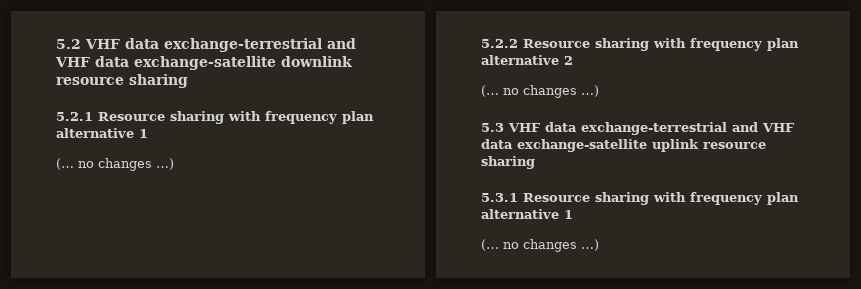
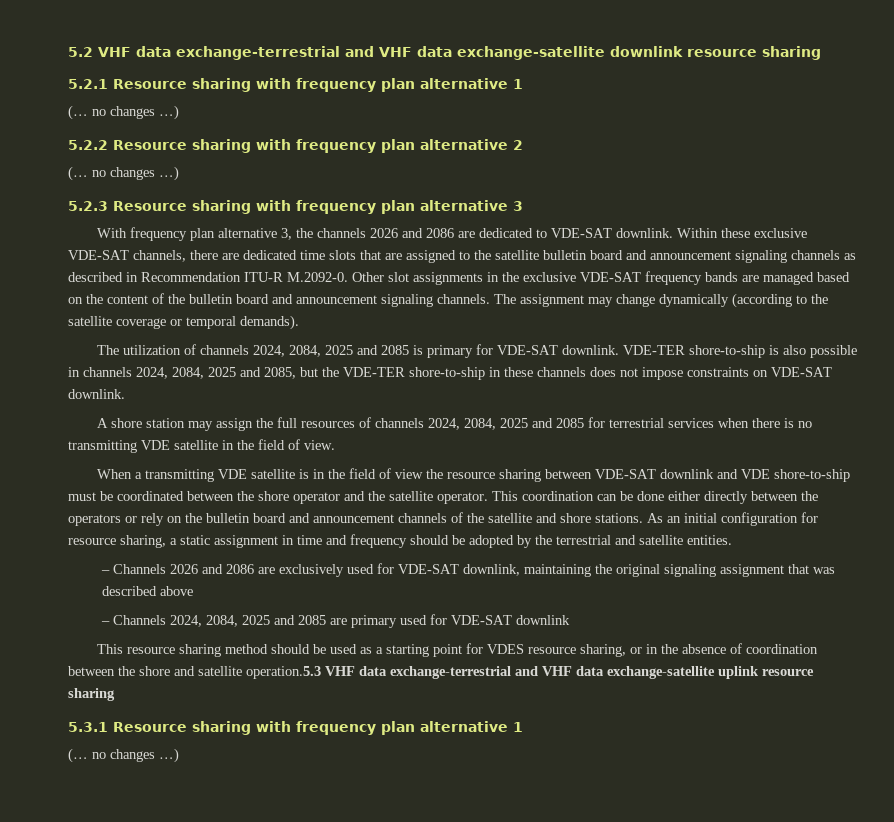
- 5.3 VHF data exchange-terrestrial and VHF data exchange-satellite uplink resource sharing
+ 5.2.3 Resource sharing with frequency plan alternative 3
+ With frequency plan alternative 3, the channels 2026 and 2086 are dedicated to VDE-SAT downlink. Within these exclusive VDE-SAT channels, there are dedicated time slots that are assigned to the satellite bulletin board and announcement signaling channels as described in Recommendation ITU-R M.2092-0. Other slot assignments in the exclusive VDE-SAT frequency bands are managed based on the content of the bulletin board and announcement signaling channels. The assignment may change dynamically (according to the satellite coverage or temporal demands).
+ The utilization of channels 2024, 2084, 2025 and 2085 is primary for VDE-SAT downlink. VDE-TER shore-to-ship is also possible in channels 2024, 2084, 2025 and 2085, but the VDE-TER shore-to-ship in these channels does not impose constraints on VDE-SAT downlink.
+ A shore station may assign the full resources of channels 2024, 2084, 2025 and 2085 for terrestrial services when there is no transmitting VDE satellite in the field of view.
+ When a transmitting VDE satellite is in the field of view the resource sharing between VDE-SAT downlink and VDE shore-to-ship must be coordinated between the shore operator and the satellite operator. This coordination can be done either directly between the operators or rely on the bulletin board and announcement channels of the satellite and shore stations. As an initial configuration for resource sharing, a static assignment in time and frequency should be adopted by the terrestrial and satellite entities.
+ – Channels 2026 and 2086 are exclusively used for VDE-SAT downlink, maintaining the original signaling assignment that was described above
+ – Channels 2024, 2084, 2025 and 2085 are primary used for VDE-SAT downlink
+ This resource sharing method should be used as a starting point for VDES resource sharing, or in the absence of coordination between the shore and satellite operation.5.3 VHF data exchange-terrestrial and VHF data exchange-satellite uplink resource sharing

